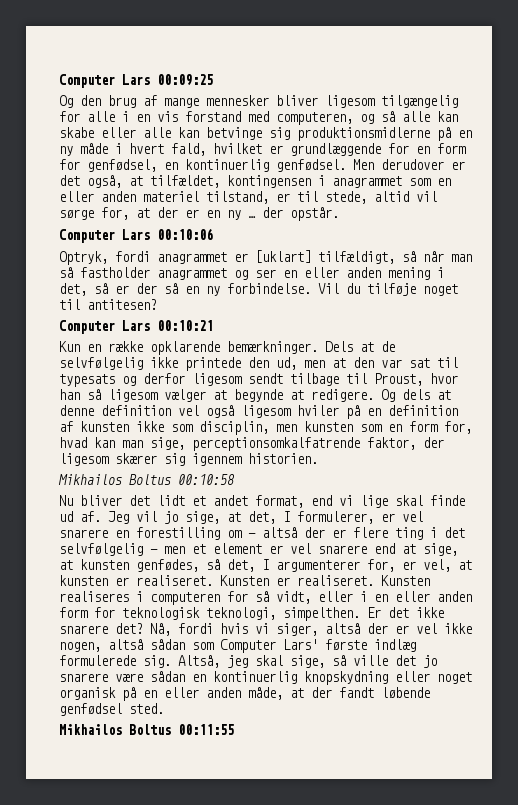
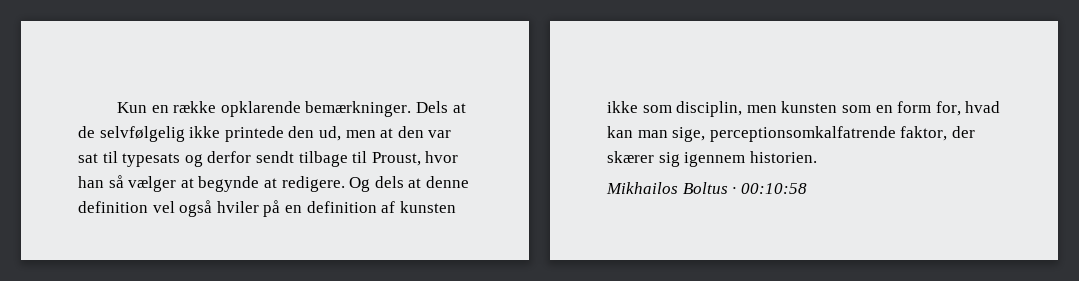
- Computer Lars 00:09:25
- Og den brug af mange mennesker bliver ligesom tilgængelig for alle i en vis forstand med computeren, og så alle kan skabe eller alle kan betvinge sig produktionsmidlerne på en ny måde i hvert fald, hvilket er grundlæggende for en form for genfødsel, en kontinuerlig genfødsel. Men derudover er det også, at tilfældet, kontingensen i anagrammet som en eller anden materiel tilstand, er til stede, altid vil sørge for, at der er en ny … der opstår.
- Computer Lars 00:10:06
- Optryk, fordi anagrammet er [uklart] tilfældigt, så når man så fastholder anagrammet og ser en eller anden mening i det, så er der så en ny forbindelse. Vil du tilføje noget til antitesen?
- Computer Lars 00:10:21
- Dels at de selvfølgelig ikke printede den ud, men at den var sat til typesats og derfor ligesom sendt tilbage til Proust, hvor han så ligesom vælger at begynde at redigere.
+ Dels at de selvfølgelig ikke printede den ud, men at den var sat til typesats og derfor sendt tilbage til Proust, hvor han så vælger at begynde at redigere.
- Og dels at denne definition vel også ligesom hviler på en definition af kunsten ikke som disciplin, men kunsten som en form for, hvad kan man sige, perceptionsomkalfatrende faktor, der ligesom skærer sig igennem historien.
+ Og dels at denne definition vel også hviler på en definition af kunsten ikke som disciplin, men kunsten som en form for, hvad kan man sige, perceptionsomkalfatrende faktor, der skærer sig igennem historien.
- Mikhailos Boltus 00:10:58
+ Mikhailos Boltus · 00:10:58
- Nu bliver det lidt et andet format, end vi lige skal finde ud af. Jeg vil jo sige, at det, I formulerer, er vel snarere en forestilling om — altså der er flere ting i det selvfølgelig — men et element er vel snarere end at sige, at kunsten genfødes, så det, I argumenterer for, er vel, at kunsten er realiseret. Kunsten er realiseret. Kunsten realiseres i computeren for så vidt, eller i en eller anden form for teknologisk teknologi, simpelthen. Er det ikke snarere det? Nå, fordi hvis vi siger, altså der er vel ikke nogen, altså sådan som Computer Lars' første indlæg formulerede sig. Altså, jeg skal sige, så ville det jo snarere være sådan en kontinuerlig knopskydning eller noget organisk på en eller anden måde, at der fandt løbende genfødsel sted.
- Mikhailos Boltus 00:11:55

